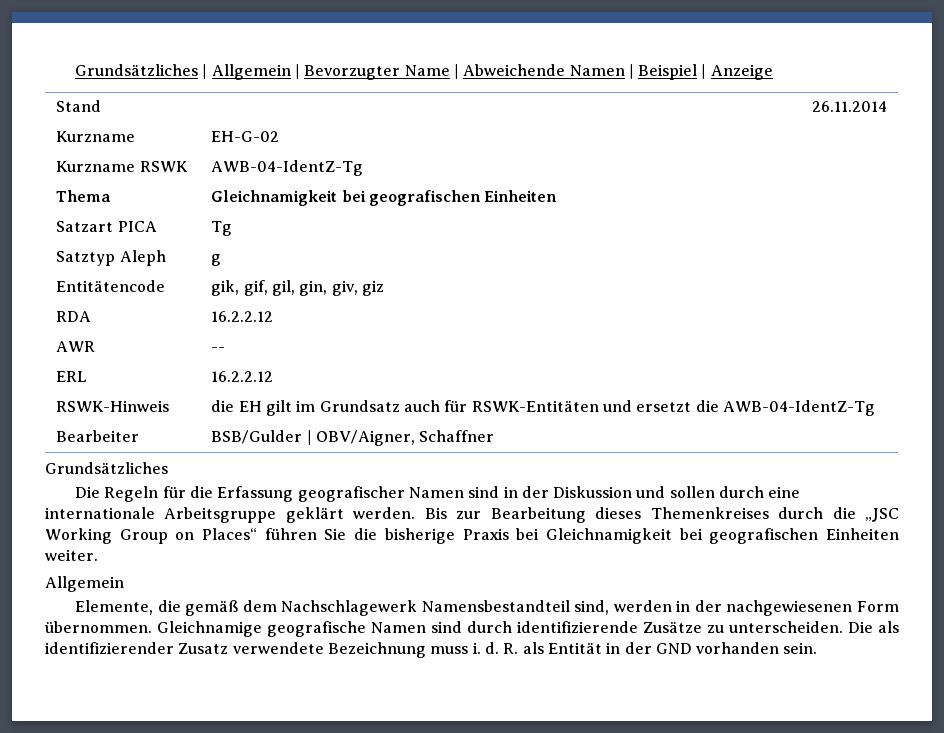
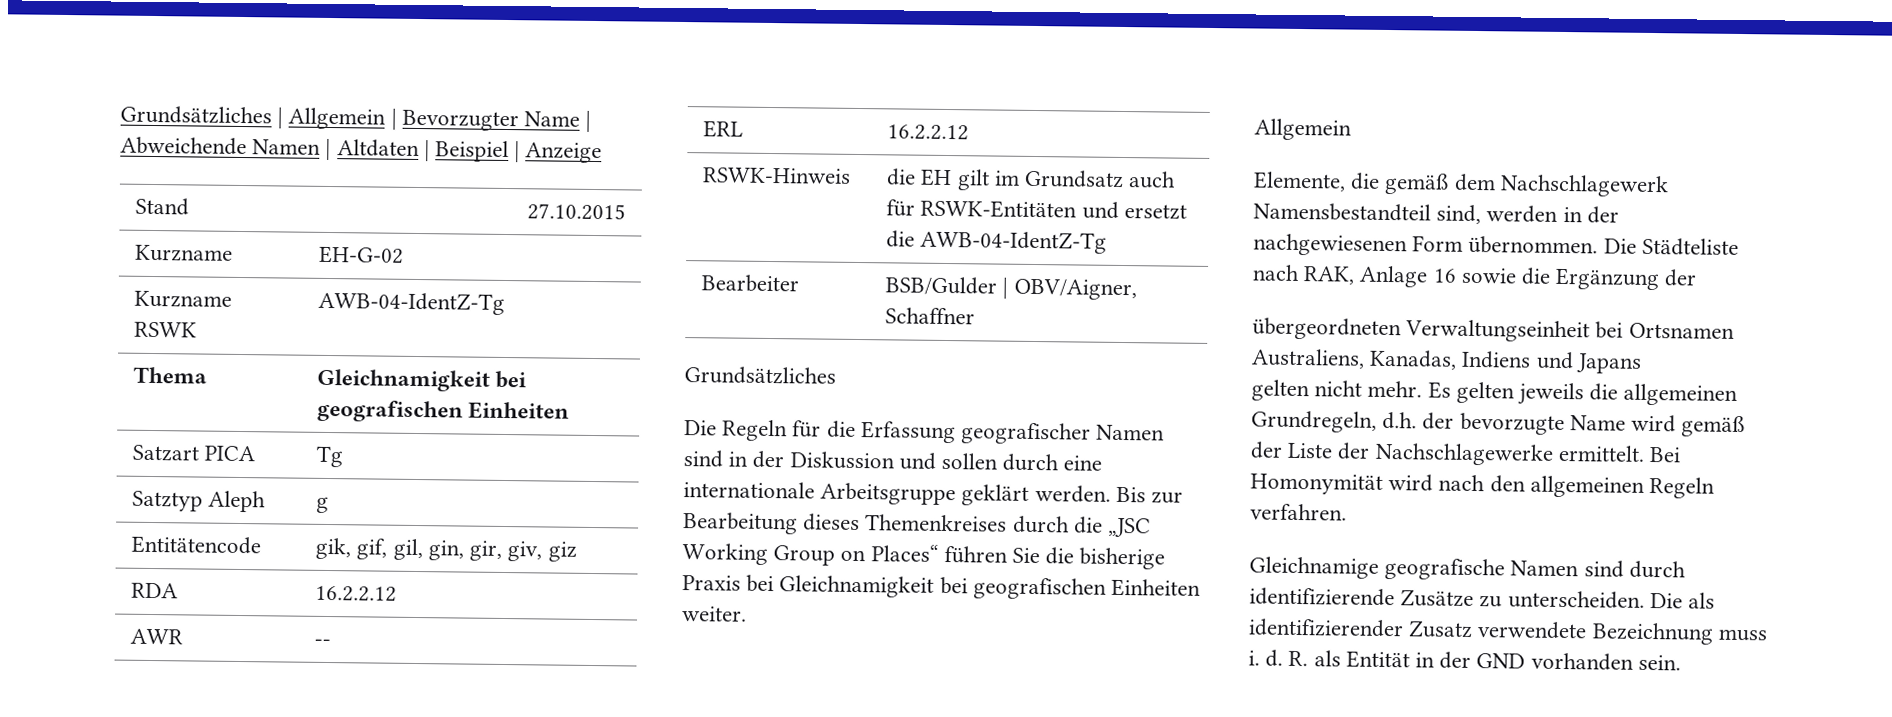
- Grundsätzliches | Allgemein | Bevorzugter Name | Abweichende Namen | Beispiel | Anzeige
+ Grundsätzliches | Allgemein | Bevorzugter Name | Abweichende Namen | Altdaten | Beispiel | Anzeige
- Stand | 26.11.2014
+ Stand | 27.10.2015
- Entitätencode | gik, gif, gil, gin, giv, giz
+ Entitätencode | gik, gif, gil, gin, gir, giv, giz
- Elemente, die gemäß dem Nachschlagewerk Namensbestandteil sind, werden in der nachgewiesenen Form übernommen. Gleichnamige geografische Namen sind durch identifizierende Zusätze zu unterscheiden.
+ Elemente, die gemäß dem Nachschlagewerk Namensbestandteil sind, werden in der nachgewiesenen Form übernommen. Die Städteliste nach RAK, Anlage 16 sowie die Ergänzung der
+ übergeordneten Verwaltungseinheit bei Ortsnamen Australiens, Kanadas, Indiens und Japans
+ gelten nicht mehr. Es gelten jeweils die allgemeinen Grundregeln, d.h. der bevorzugte Name wird gemäß der Liste der Nachschlagewerke ermittelt. Bei Homonymität wird nach den allgemeinen Regeln verfahren.
+ Gleichnamige geografische Namen sind durch identifizierende Zusätze zu unterscheiden.

